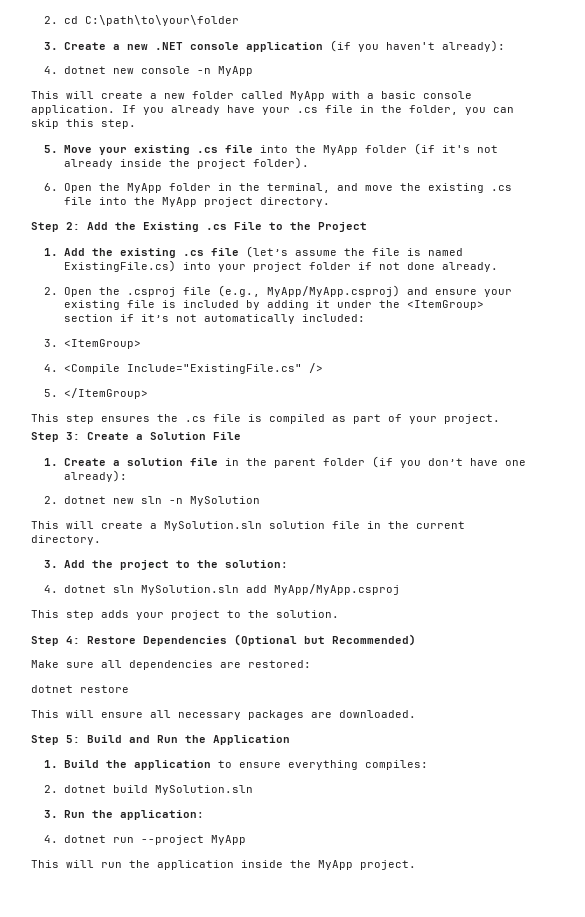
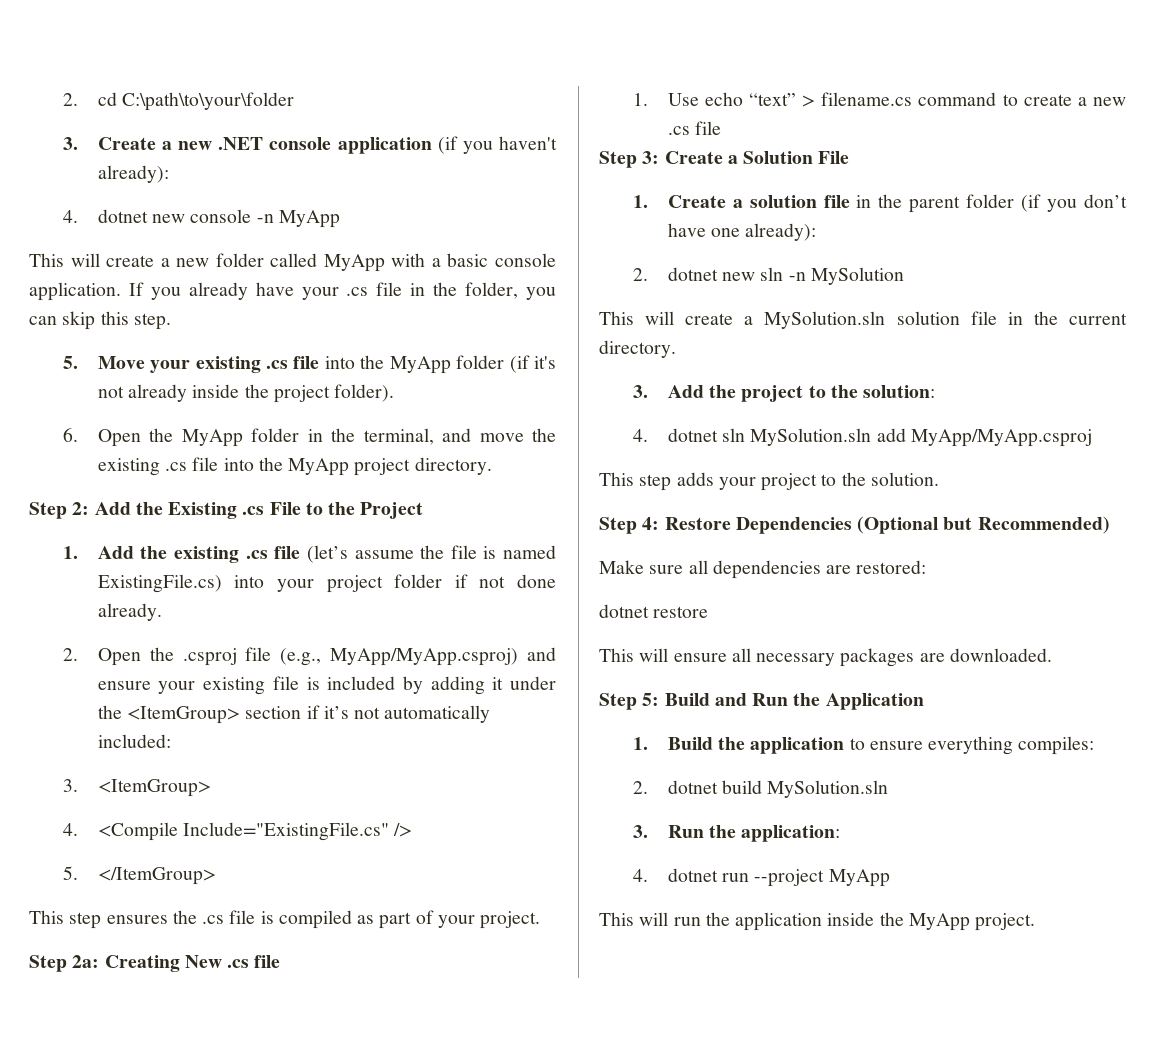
+ Step 2a: Creating New .cs file
+ 1. Use echo “text” > filename.cs command to create a new .cs file

